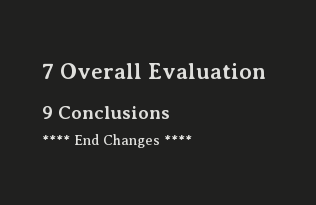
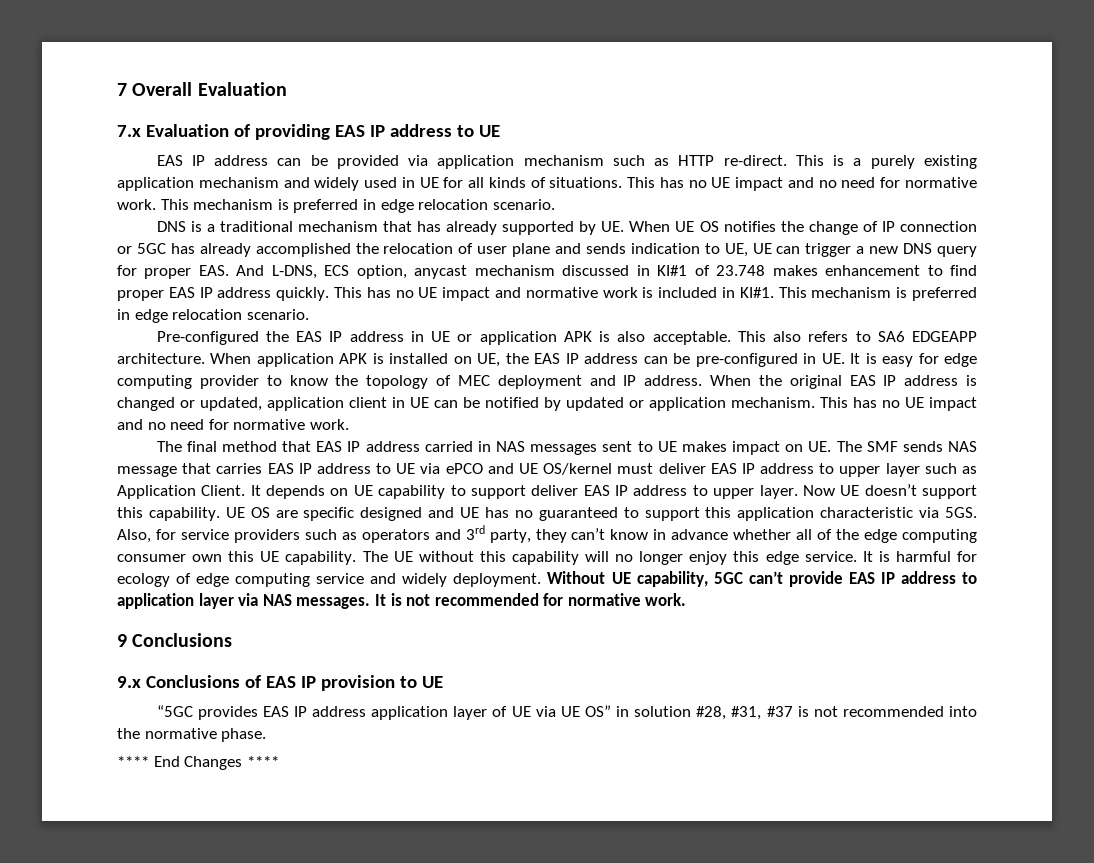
+ 7.x Evaluation of providing EAS IP address to UE
+ EAS IP address can be provided via application mechanism such as HTTP re-direct. This is a purely existing application mechanism and widely used in UE for all kinds of situations. This has no UE impact and no need for normative work. This mechanism is preferred in edge relocation scenario.
+ DNS is a traditional mechanism that has already supported by UE. When UE OS notifies the change of IP connection or 5GC has already accomplished the relocation of user plane and sends indication to UE, UE can trigger a new DNS query for proper EAS. And L-DNS, ECS option, anycast mechanism discussed in KI#1 of 23.748 makes enhancement to find proper EAS IP address quickly. This has no UE impact and normative work is included in KI#1. This mechanism is preferred in edge relocation scenario.
+ Pre-configured the EAS IP address in UE or application APK is also acceptable. This also refers to SA6 EDGEAPP architecture. When application APK is installed on UE, the EAS IP address can be pre-configured in UE. It is easy for edge computing provider to know the topology of MEC deployment and IP address. When the original EAS IP address is changed or updated, application client in UE can be notified by updated or application mechanism. This has no UE impact and no need for normative work.
+ The final method that EAS IP address carried in NAS messages sent to UE makes impact on UE. The SMF sends NAS message that carries EAS IP address to UE via ePCO and UE OS/kernel must deliver EAS IP address to upper layer such as Application Client. It depends on UE capability to support deliver EAS IP address to upper layer. Now UE doesn’t support this capability. UE OS are specific designed and UE has no guaranteed to support this application characteristic via 5GS. Also, for service providers such as operators and 3rd party, they can’t know in advance whether all of the edge computing consumer own this UE capability. The UE without this capability will no longer enjoy this edge service. It is harmful for ecology of edge computing service and widely deployment. Without UE capability, 5GC can’t provide EAS IP address to application layer via NAS messages. It is not recommended for normative work.
  9 Conclusions
+ 9.x Conclusions of EAS IP provision to UE
+ “5GC provides EAS IP address application layer of UE via UE OS” in solution #28, #31, #37 is not recommended into the normative phase.

